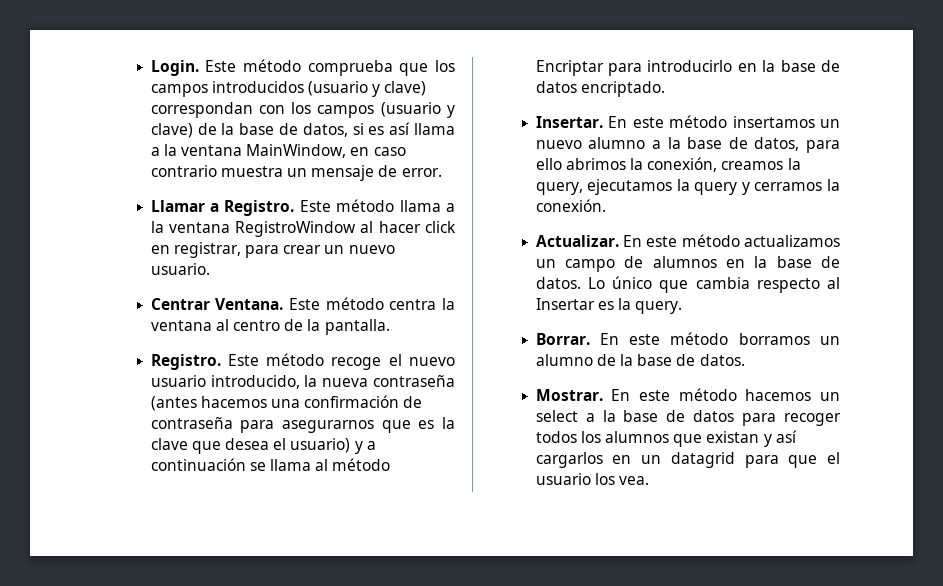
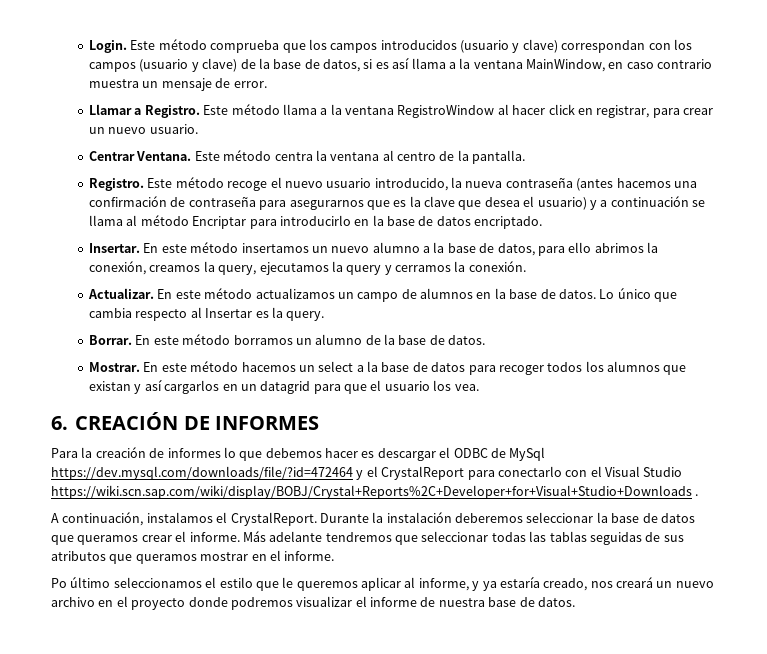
+ 6. CREACIÓN DE INFORMES
+ Para la creación de informes lo que debemos hacer es descargar el ODBC de MySql https://dev.mysql.com/downloads/file/?id=472464 y el CrystalReport para conectarlo con el Visual Studio https://wiki.scn.sap.com/wiki/display/BOBJ/Crystal+Reports%2C+Developer+for+Visual+Studio+Downloads .
+ A continuación, instalamos el CrystalReport. Durante la instalación deberemos seleccionar la base de datos que queramos crear el informe. Más adelante tendremos que seleccionar todas las tablas seguidas de sus atributos que queramos mostrar en el informe.
+ Po último seleccionamos el estilo que le queremos aplicar al informe, y ya estaría creado, nos creará un nuevo archivo en el proyecto donde podremos visualizar el informe de nuestra base de datos.

